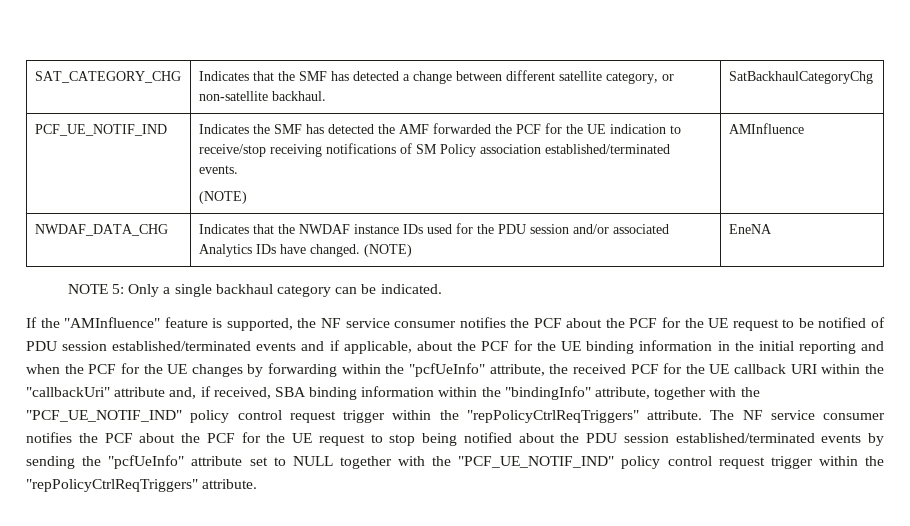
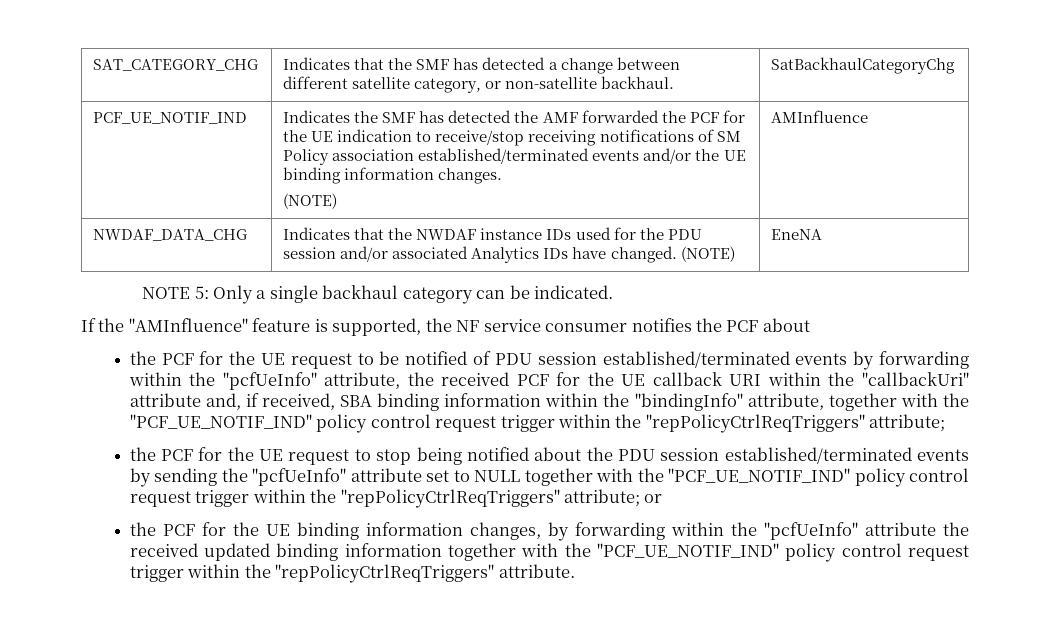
- PCF_UE_NOTIF_IND | Indicates the SMF has detected the AMF forwarded the PCF for the UE indication to receive/stop receiving notifications of SM Policy association established/terminated events.
+ PCF_UE_NOTIF_IND | Indicates the SMF has detected the AMF forwarded the PCF for the UE indication to receive/stop receiving notifications of SM Policy association established/terminated events and/or the UE binding information changes.
- If the "AMInfluence" feature is supported, the NF service consumer notifies the PCF about the PCF for the UE request to be notified of PDU session established/terminated events and if applicable, about the PCF for the UE binding information in the initial reporting and when the PCF for the UE changes by forwarding within the "pcfUeInfo" attribute, the received PCF for the UE callback URI within the "callbackUri" attribute and, if received, SBA binding information within the "bindingInfo" attribute, together with the "PCF_UE_NOTIF_IND" policy control request trigger within the "repPolicyCtrlReqTriggers" attribute. The NF service consumer notifies the PCF about the PCF for the UE request to stop being notified about the PDU session established/terminated events by sending the "pcfUeInfo" attribute set to NULL together with the "PCF_UE_NOTIF_IND" policy control request trigger within the "repPolicyCtrlReqTriggers" attribute.
+ If the "AMInfluence" feature is supported, the NF service consumer notifies the PCF about
+ the PCF for the UE request to be notified of PDU session established/terminated events by forwarding within the "pcfUeInfo" attribute, the received PCF for the UE callback URI within the "callbackUri" attribute and, if received, SBA binding information within the "bindingInfo" attribute, together with the "PCF_UE_NOTIF_IND" policy control request trigger within the "repPolicyCtrlReqTriggers" attribute;
+ the PCF for the UE request to stop being notified about the PDU session established/terminated events by sending the "pcfUeInfo" attribute set to NULL together with the "PCF_UE_NOTIF_IND" policy control request trigger within the "repPolicyCtrlReqTriggers" attribute; or
+ the PCF for the UE binding information changes, by forwarding within the "pcfUeInfo" attribute the received updated binding information together with the "PCF_UE_NOTIF_IND" policy control request trigger within the "repPolicyCtrlReqTriggers" attribute.

